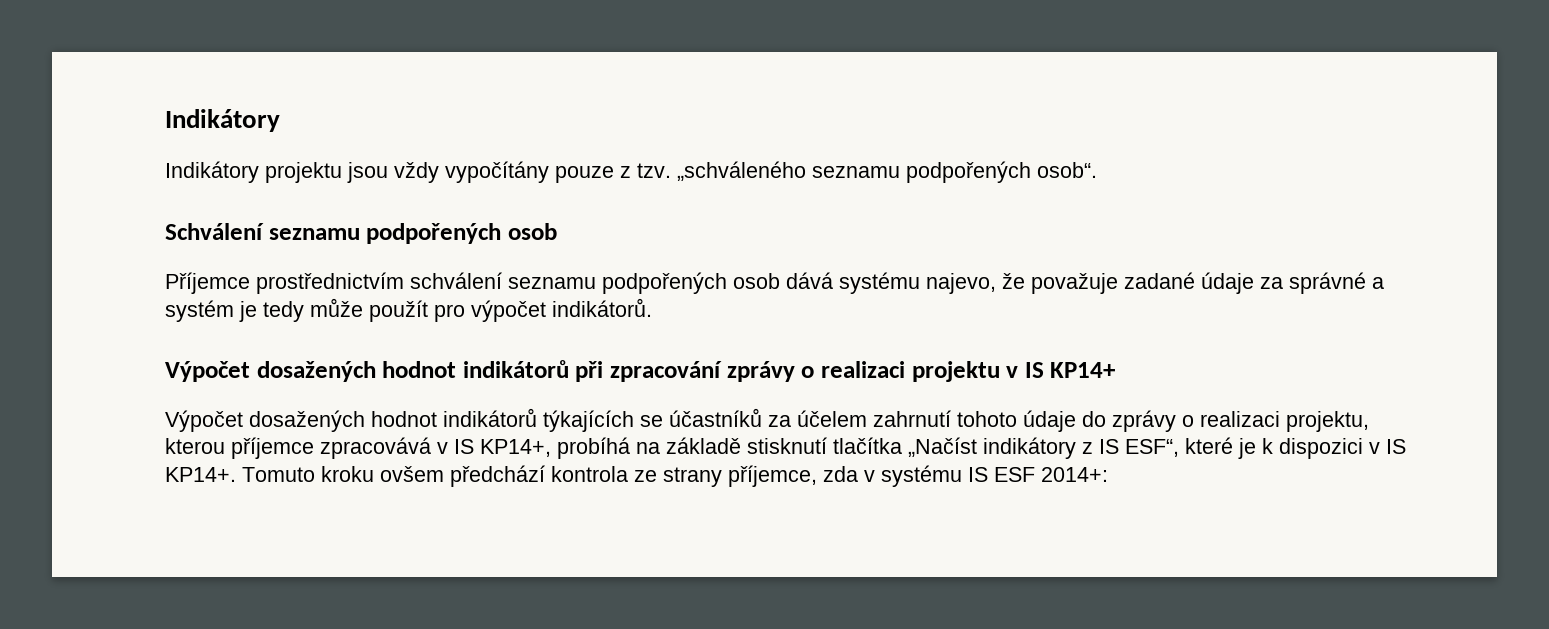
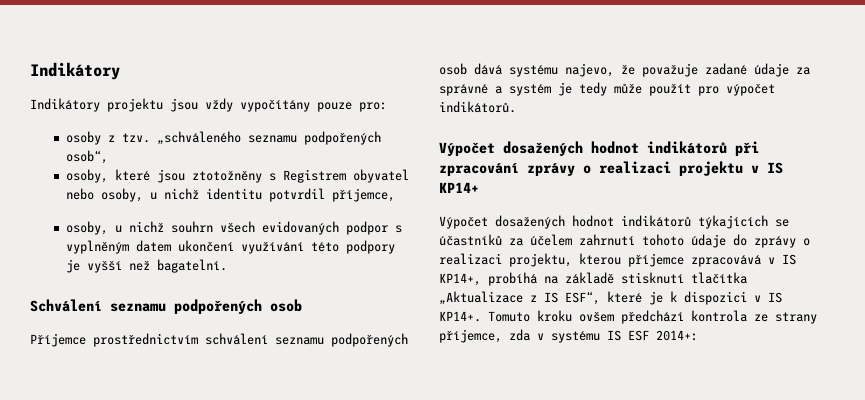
- Indikátory projektu jsou vždy vypočítány pouze z tzv.
+ Indikátory projektu jsou vždy vypočítány pouze pro:
+ osoby z tzv.
- „schváleného seznamu podpořených osob“.
+ „schváleného seznamu podpořených osob“,
+ osoby, které jsou ztotožněny s Registrem obyvatel nebo osoby, u nichž identitu potvrdil příjemce,
+ osoby, u nichž souhrn všech evidovaných podpor s vyplněným datem ukončení využívání této podpory je vyšší než bagatelní.
- Výpočet dosažených hodnot indikátorů týkajících se účastníků za účelem zahrnutí tohoto údaje do zprávy o realizaci projektu, kterou příjemce zpracovává v IS KP14+, probíhá na základě stisknutí tlačítka „Načíst indikátory z IS ESF“, které je k dispozici v IS KP14+.
+ Výpočet dosažených hodnot indikátorů týkajících se účastníků za účelem zahrnutí tohoto údaje do zprávy o realizaci projektu, kterou příjemce zpracovává v IS KP14+, probíhá na základě stisknutí tlačítka „Aktualizace z IS ESF“, které je k dispozici v IS KP14+.

